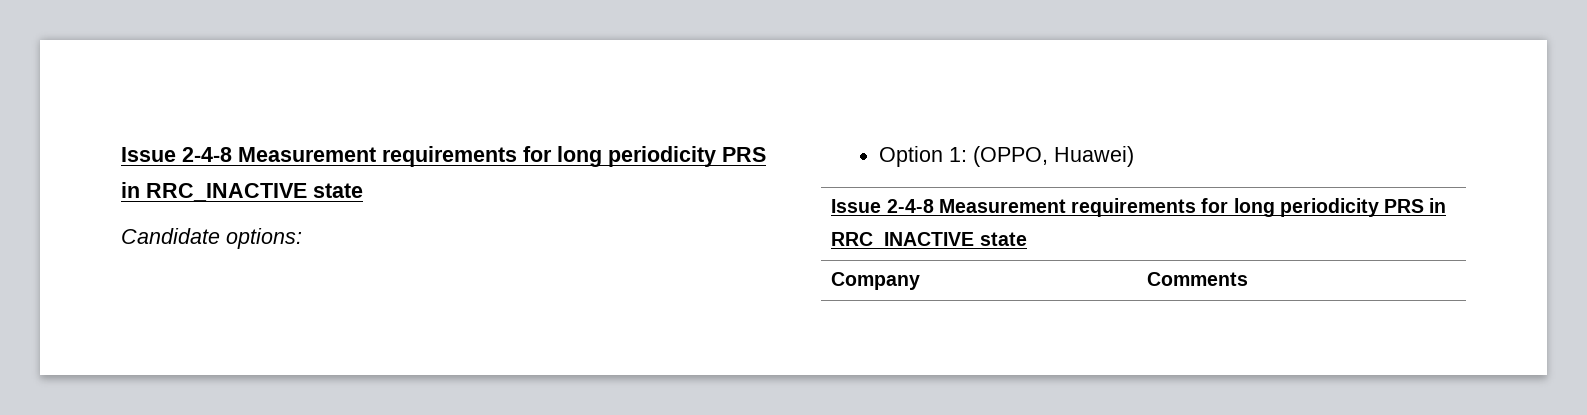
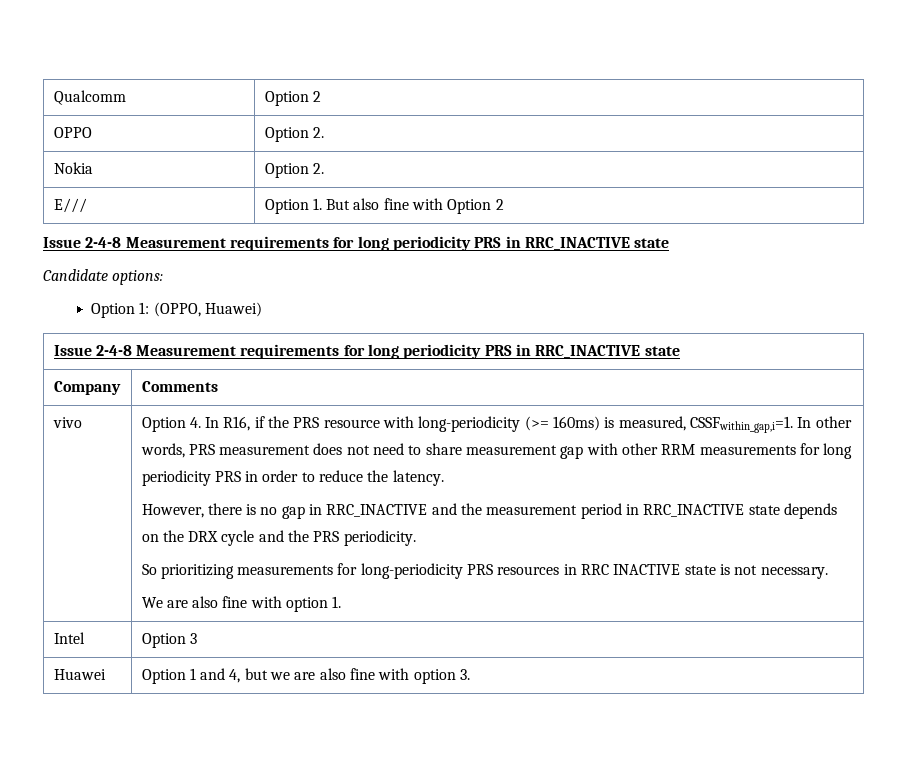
+ Qualcomm | Option 2
+ OPPO | Option 2.
+ Nokia | Option 2.
+ E/// | Option 1. But also fine with Option 2
+ vivo | Option 4. In R16, if the PRS resource with long-periodicity (>= 160ms) is measured, CSSFwithin_gap,i=1. In other words, PRS measurement does not need to share measurement gap with other RRM measurements for long periodicity PRS in order to reduce the latency.
+ However, there is no gap in RRC_INACTIVE and the measurement period in RRC_INACTIVE state depends on the DRX cycle and the PRS periodicity.
+ So prioritizing measurements for long-periodicity PRS resources in RRC INACTIVE state is not necessary.
+ We are also fine with option 1.
+ Intel | Option 3
+ Huawei | Option 1 and 4, but we are also fine with option 3.

